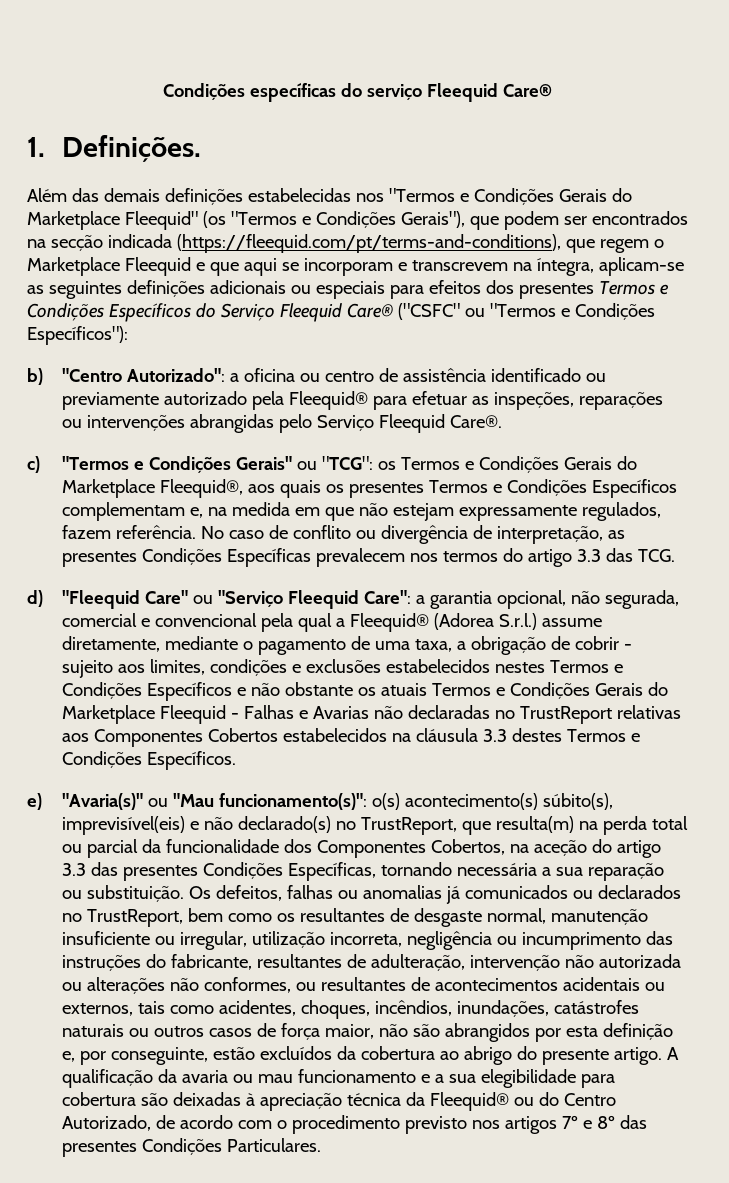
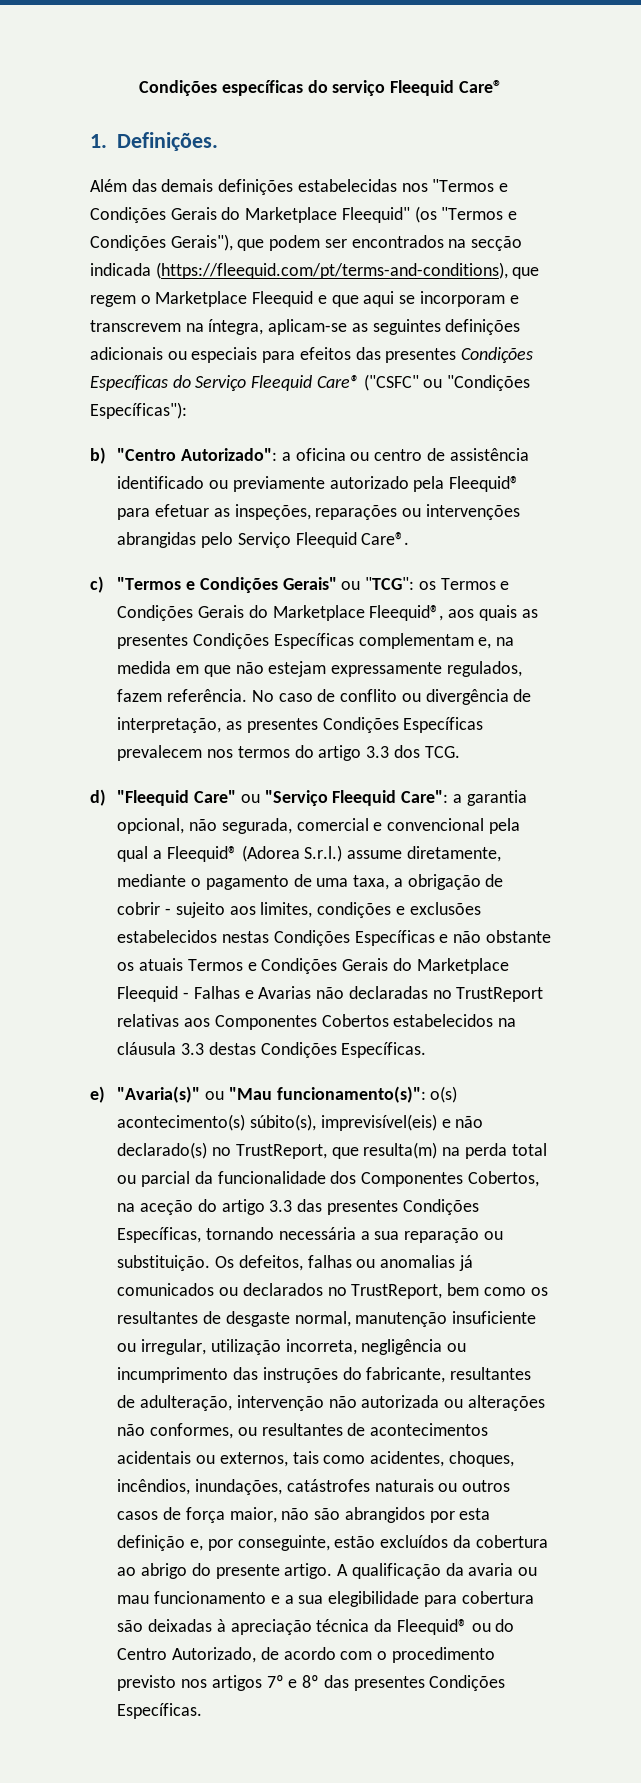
- Além das demais definições estabelecidas nos "Termos e Condições Gerais do Marketplace Fleequid" (os "Termos e Condições Gerais"), que podem ser encontrados na secção indicada (https://fleequid.com/pt/terms-and-conditions), que regem o Marketplace Fleequid e que aqui se incorporam e transcrevem na íntegra, aplicam-se as seguintes definições adicionais ou especiais para efeitos dos presentes Termos e Condições Específicos do Serviço Fleequid Care® ("CSFC" ou "Termos e Condições Específicos"):
+ Além das demais definições estabelecidas nos "Termos e Condições Gerais do Marketplace Fleequid" (os "Termos e Condições Gerais"), que podem ser encontrados na secção indicada (https://fleequid.com/pt/terms-and-conditions), que regem o Marketplace Fleequid e que aqui se incorporam e transcrevem na íntegra, aplicam-se as seguintes definições adicionais ou especiais para efeitos das presentes Condições Específicas do Serviço Fleequid Care® ("CSFC" ou "Condições Específicas"):
- c) "Termos e Condições Gerais" ou "TCG": os Termos e Condições Gerais do Marketplace Fleequid®, aos quais os presentes Termos e Condições Específicos complementam e, na medida em que não estejam expressamente regulados, fazem referência.
+ c) "Termos e Condições Gerais" ou "TCG": os Termos e Condições Gerais do Marketplace Fleequid®, aos quais as presentes Condições Específicas complementam e, na medida em que não estejam expressamente regulados, fazem referência.
- No caso de conflito ou divergência de interpretação, as presentes Condições Específicas prevalecem nos termos do artigo 3.3 das TCG.
+ No caso de conflito ou divergência de interpretação, as presentes Condições Específicas prevalecem nos termos do artigo 3.3 dos TCG.
- a garantia opcional, não segurada, comercial e convencional pela qual a Fleequid® (Adorea S.r.l.) assume diretamente, mediante o pagamento de uma taxa, a obrigação de cobrir - sujeito aos limites, condições e exclusões estabelecidos nestes Termos e Condições Específicos e não obstante os atuais Termos e Condições Gerais do Marketplace Fleequid - Falhas e Avarias não declaradas no TrustReport relativas aos Componentes Cobertos estabelecidos na cláusula 3.3 destes Termos e Condições Específicos.
+ a garantia opcional, não segurada, comercial e convencional pela qual a Fleequid® (Adorea S.r.l.) assume diretamente, mediante o pagamento de uma taxa, a obrigação de cobrir - sujeito aos limites, condições e exclusões estabelecidos nestas Condições Específicas e não obstante os atuais Termos e Condições Gerais do Marketplace Fleequid - Falhas e Avarias não declaradas no TrustReport relativas aos Componentes Cobertos estabelecidos na cláusula 3.3 destas Condições Específicas.
- A qualificação da avaria ou mau funcionamento e a sua elegibilidade para cobertura são deixadas à apreciação técnica da Fleequid® ou do Centro Autorizado, de acordo com o procedimento previsto nos artigos 7º e 8º das presentes Condições Particulares.
+ A qualificação da avaria ou mau funcionamento e a sua elegibilidade para cobertura são deixadas à apreciação técnica da Fleequid® ou do Centro Autorizado, de acordo com o procedimento previsto nos artigos 7º e 8º das presentes Condições Específicas.

